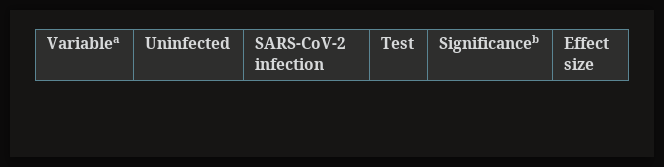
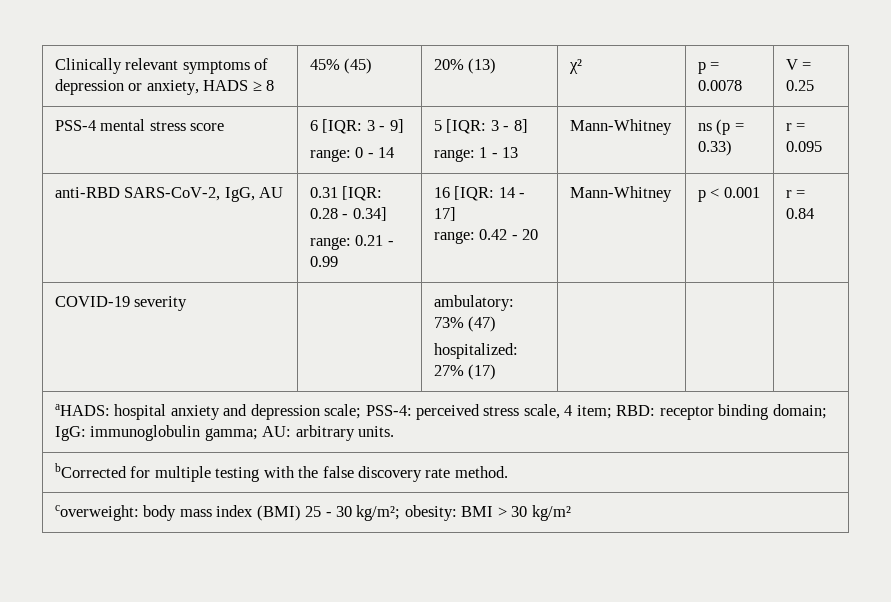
- Variablea | Uninfected | SARS-CoV-2 infection | Test | Significanceb | Effect size
+ Clinically relevant symptoms of depression or anxiety, HADS ≥ 8 | 45% (45) | 20% (13) | χ² | p = 0.0078 | V = 0.25
+ PSS-4 mental stress score | 6 [IQR: 3 - 9]
+ range: 0 - 14 | 5 [IQR: 3 - 8]
+ range: 1 - 13 | Mann-Whitney | ns (p = 0.33) | r = 0.095
+ anti-RBD SARS-CoV-2, IgG, AU | 0.31 [IQR: 0.28 - 0.34]
+ range: 0.21 - 0.99 | 16 [IQR: 14 - 17]
+ range: 0.42 - 20 | Mann-Whitney | p < 0.001 | r = 0.84
+ COVID-19 severity | | ambulatory: 73% (47)
+ hospitalized: 27% (17) | | |
+ aHADS: hospital anxiety and depression scale; PSS-4: perceived stress scale, 4 item; RBD: receptor binding domain; IgG: immunoglobulin gamma; AU: arbitrary units.
+ bCorrected for multiple testing with the false discovery rate method.
+ coverweight: body mass index (BMI) 25 - 30 kg/m²; obesity: BMI > 30 kg/m²

